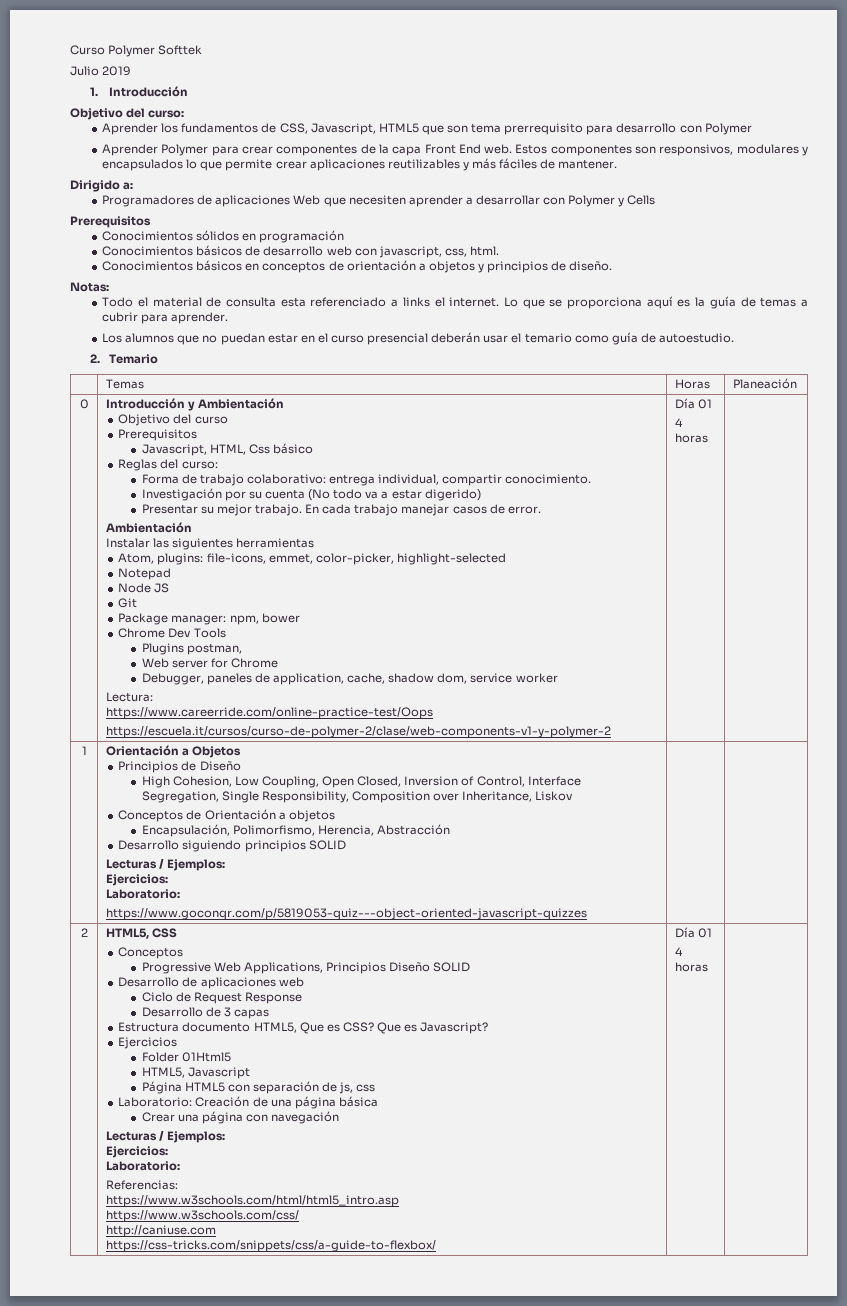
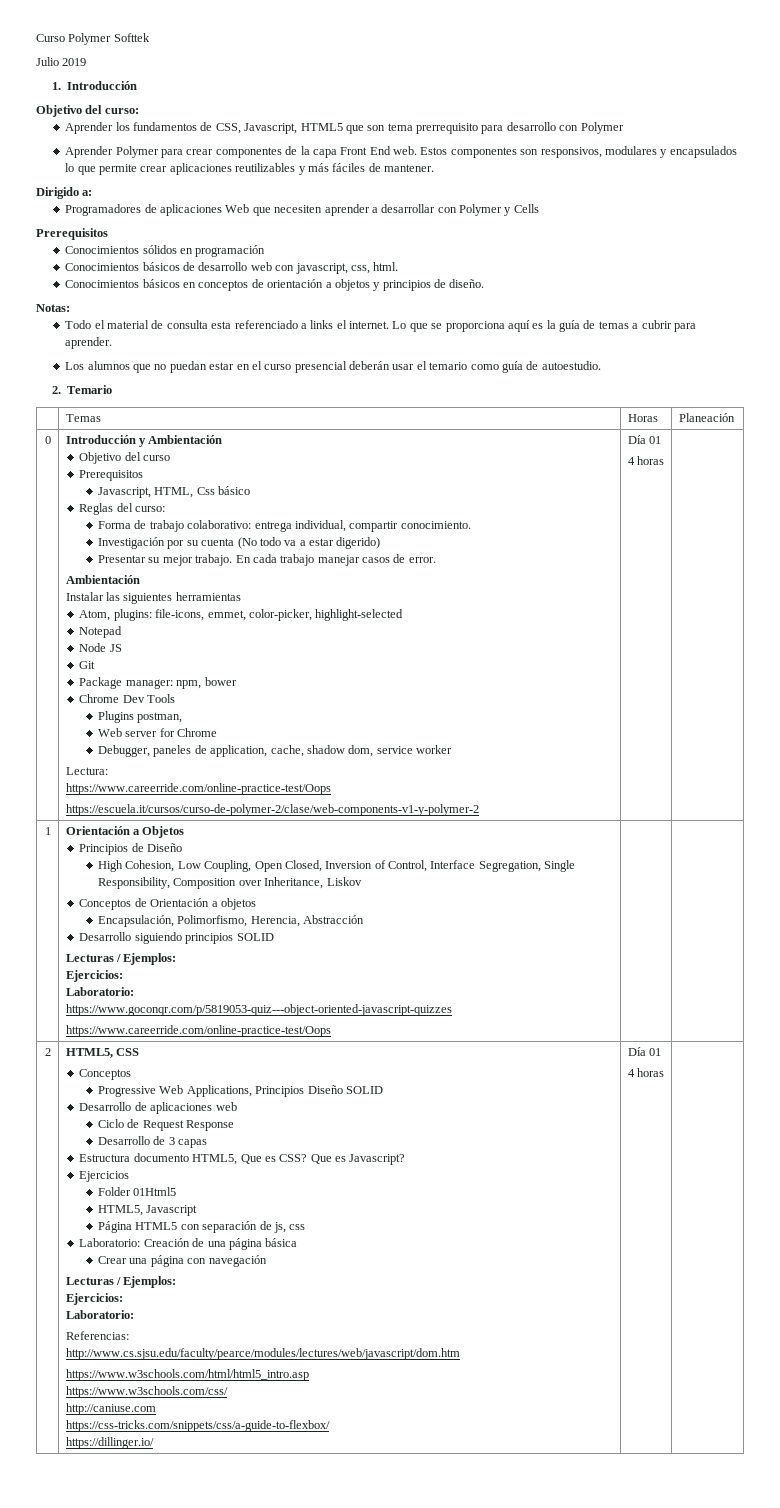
  https://www.goconqr.com/p/5819053-quiz---object-oriented-javascript-quizzes
+ https://www.careerride.com/online-practice-test/Oops
+ http://www.cs.sjsu.edu/faculty/pearce/modules/lectures/web/javascript/dom.htm
+ https://dillinger.io/

